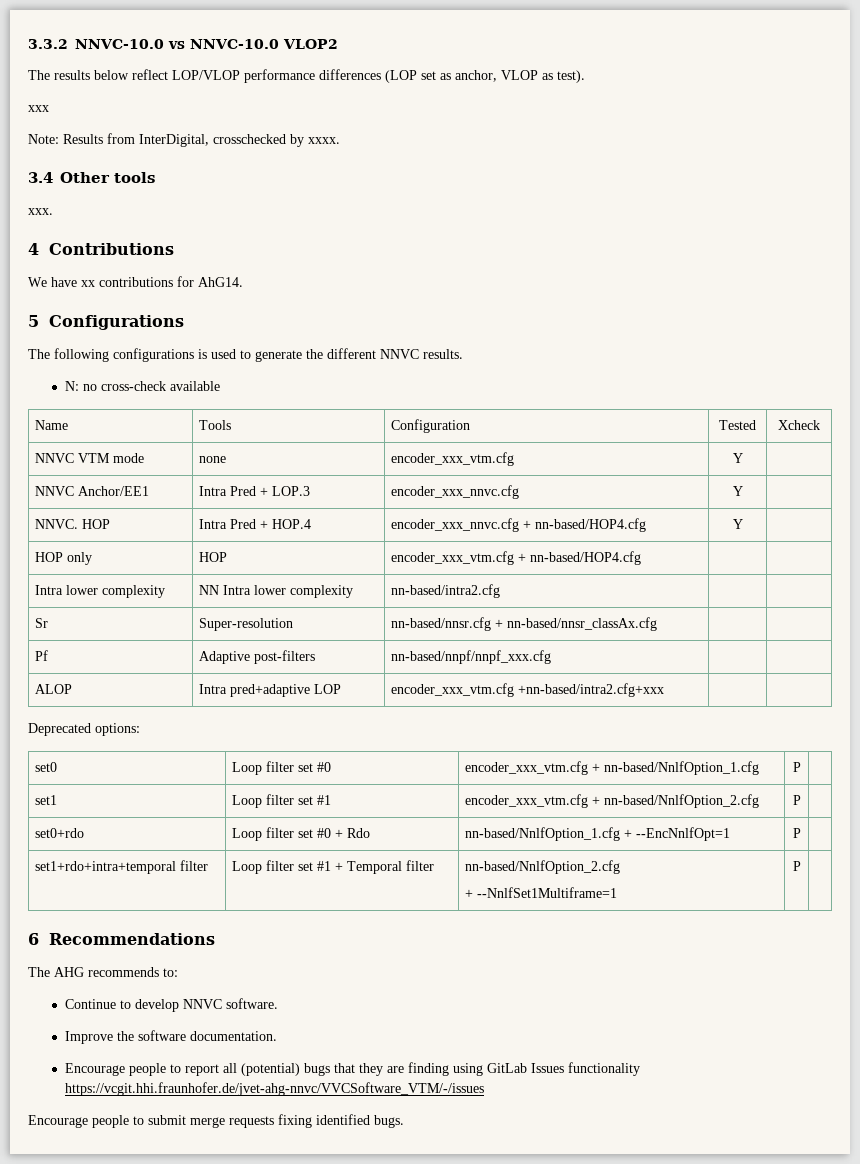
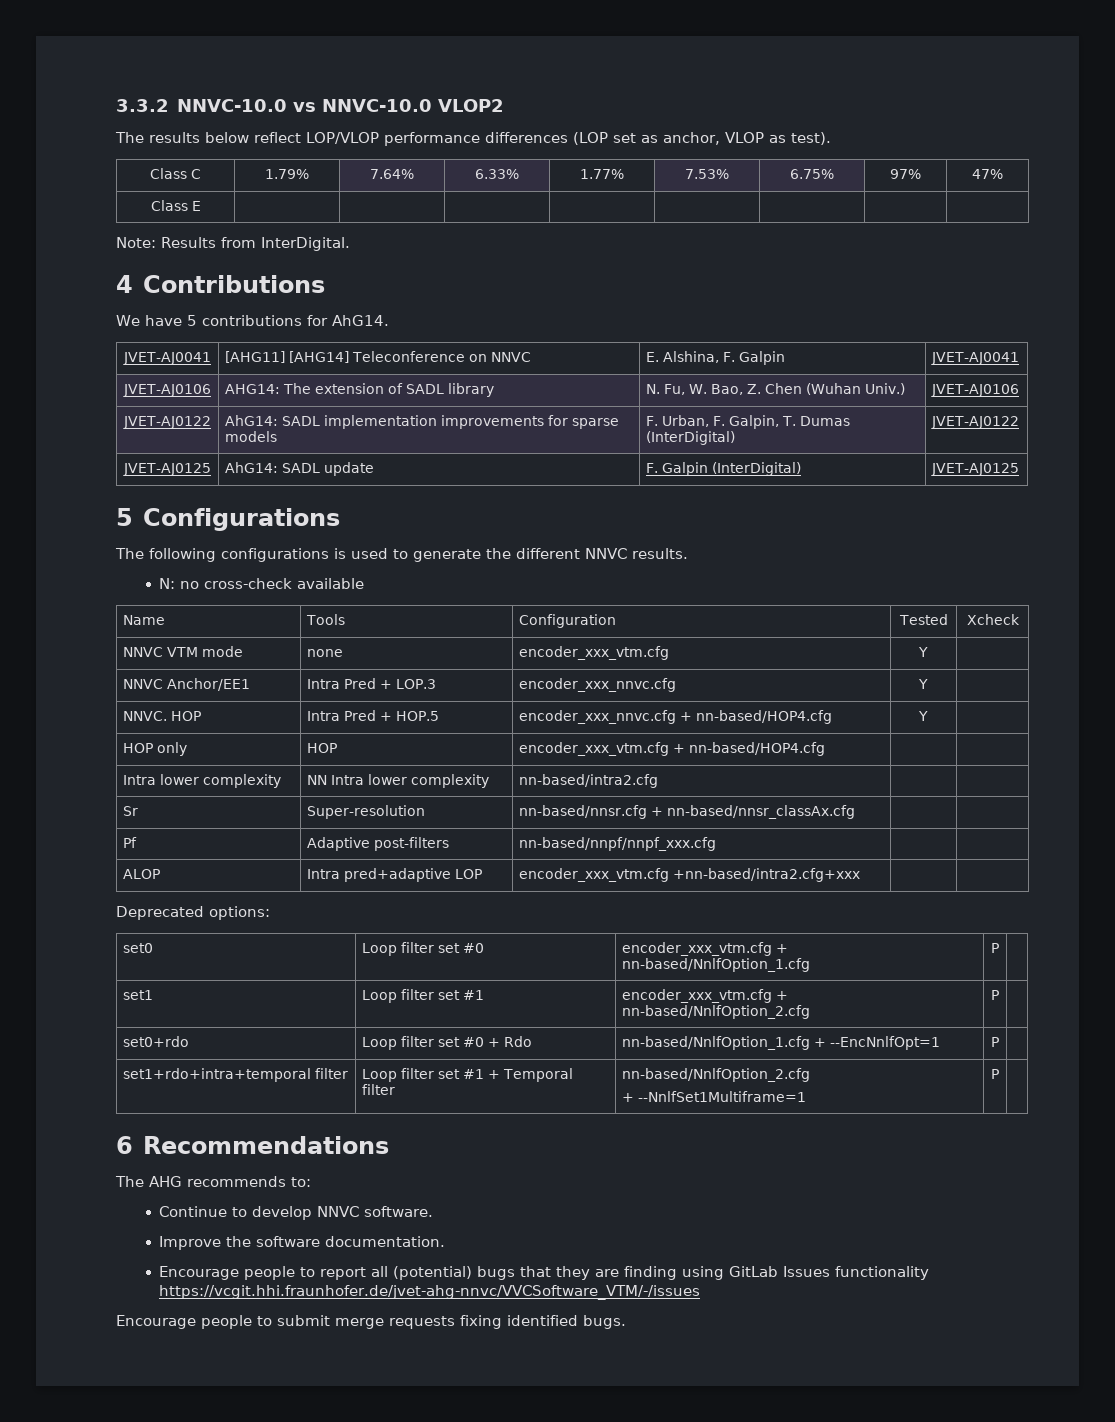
- xxx
- Note: Results from InterDigital, crosschecked by xxxx.
- 3.4 Other tools
- xxx.
+ Class C | 1.79% | 7.64% | 6.33% | 1.77% | 7.53% | 6.75% | 97% | 47%
+ Class E | | | | | | | |
+ Note: Results from InterDigital.
- We have xx contributions for AhG14.
+ We have 5 contributions for AhG14.
+ JVET-AJ0041 | [AHG11] [AHG14] Teleconference on NNVC | E. Alshina, F. Galpin | JVET-AJ0041
+ JVET-AJ0106 | AHG14: The extension of SADL library | N. Fu, W. Bao, Z. Chen (Wuhan Univ.) | JVET-AJ0106
+ JVET-AJ0122 | AhG14: SADL implementation improvements for sparse models | F. Urban, F. Galpin, T. Dumas (InterDigital) | JVET-AJ0122
+ JVET-AJ0125 | AhG14: SADL update | F. Galpin (InterDigital) | JVET-AJ0125
- NNVC. HOP | Intra Pred + HOP.4 | encoder_xxx_nnvc.cfg + nn-based/HOP4.cfg | Y |
+ NNVC. HOP | Intra Pred + HOP.5 | encoder_xxx_nnvc.cfg + nn-based/HOP4.cfg | Y |

